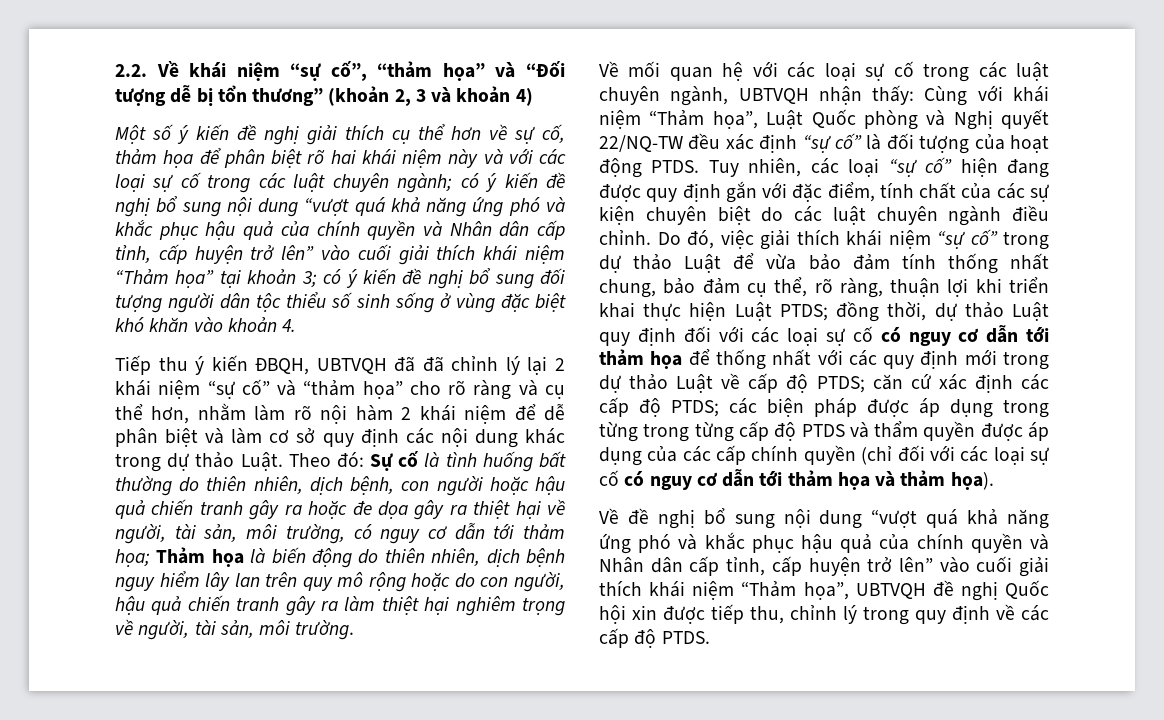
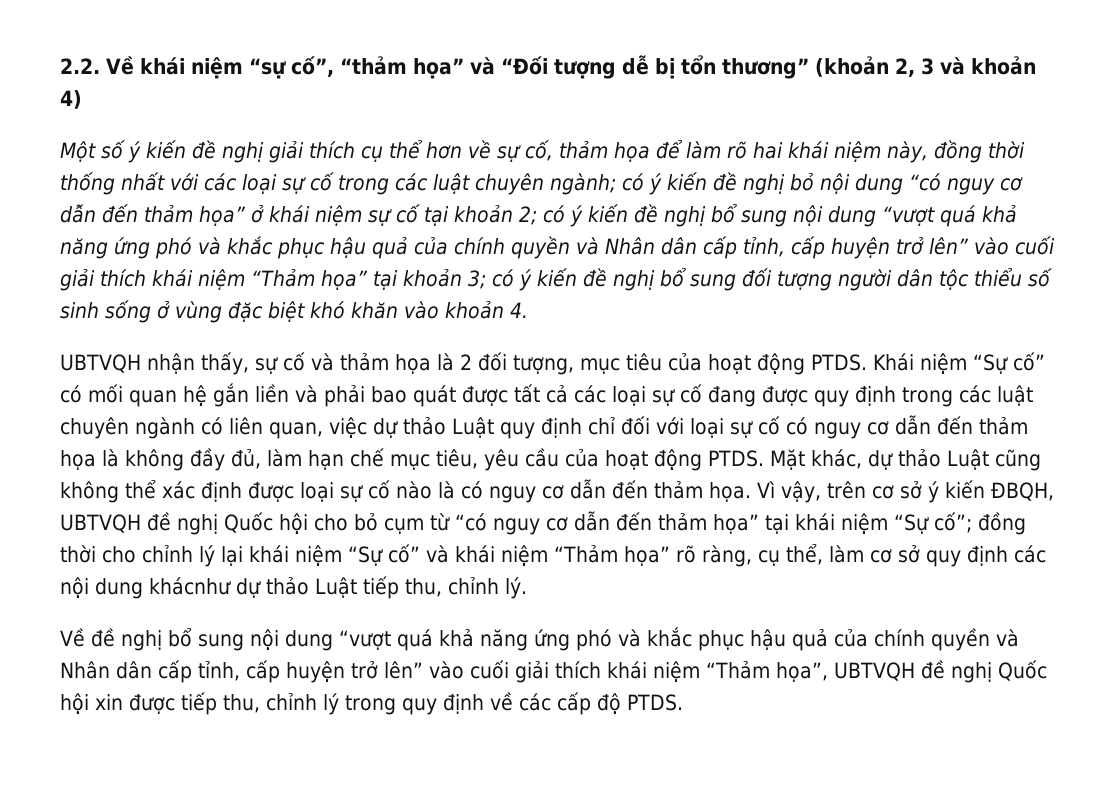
- Một số ý kiến đề nghị giải thích cụ thể hơn về sự cố, thảm họa để phân biệt rõ hai khái niệm này và với các loại sự cố trong các luật chuyên ngành;
+ Một số ý kiến đề nghị giải thích cụ thể hơn về sự cố, thảm họa để làm rõ hai khái niệm này, đồng thời thống nhất với các loại sự cố trong các luật chuyên ngành;
- có ý kiến đề nghị bổ sung nội dung “vượt quá khả năng ứng phó và khắc phục hậu quả của chính quyền và Nhân dân cấp tỉnh, cấp huyện trở lên” vào cuối giải thích khái niệm “Thảm họa” tại khoản 3;
+ có ý kiến đề nghị bỏ nội dung “có nguy cơ dẫn đến thảm họa” ở khái niệm sự cố tại khoản 2; có ý kiến đề nghị bổ sung nội dung “vượt quá khả năng ứng phó và khắc phục hậu quả của chính quyền và Nhân dân cấp tỉnh, cấp huyện trở lên” vào cuối giải thích khái niệm “Thảm họa” tại khoản 3;
- Tiếp thu ý kiến ĐBQH, UBTVQH đã đã chỉnh lý lại 2 khái niệm “sự cố” và “thảm họa” cho rõ ràng và cụ thể hơn, nhằm làm rõ nội hàm 2 khái niệm để dễ phân biệt và làm cơ sở quy định các nội dung khác trong dự thảo Luật. Theo đó: Sự cố là tình huống bất thường do thiên nhiên, dịch bệnh, con người hoặc hậu quả chiến tranh gây ra hoặc đe dọa gây ra thiệt hại về người, tài sản, môi trường, có nguy cơ dẫn tới thảm họa; Thảm họa là biến động do thiên nhiên, dịch bệnh nguy hiểm lây lan trên quy mô rộng hoặc do con người, hậu quả chiến tranh gây ra làm thiệt hại nghiêm trọng về người, tài sản, môi trường.
- Về mối quan hệ với các loại sự cố trong các luật chuyên ngành, UBTVQH nhận thấy: Cùng với khái niệm “Thảm họa”, Luật Quốc phòng và Nghị quyết 22/NQ-TW đều xác định “sự cố” là đối tượng của hoạt động PTDS. Tuy nhiên, các loại “sự cố” hiện đang được quy định gắn với đặc điểm, tính chất của các sự kiện chuyên biệt do các luật chuyên ngành điều chỉnh. Do đó, việc giải thích khái niệm “sự cố” trong dự thảo Luật để vừa bảo đảm tính thống nhất chung, bảo đảm cụ thể, rõ ràng, thuận lợi khi triển khai thực hiện Luật PTDS; đồng thời, dự thảo Luật quy định đối với các loại sự cố có nguy cơ dẫn tới thảm họa để thống nhất với các quy định mới trong dự thảo Luật về cấp độ PTDS; căn cứ xác định các cấp độ PTDS; các biện pháp được áp dụng trong từng trong từng cấp độ PTDS và thẩm quyền được áp dụng của các cấp chính quyền (chỉ đối với các loại sự cố có nguy cơ dẫn tới thảm họa và thảm họa).
+ UBTVQH nhận thấy, sự cố và thảm họa là 2 đối tượng, mục tiêu của hoạt động PTDS. Khái niệm “Sự cố” có mối quan hệ gắn liền và phải bao quát được tất cả các loại sự cố đang được quy định trong các luật chuyên ngành có liên quan, việc dự thảo Luật quy định chỉ đối với loại sự cố có nguy cơ dẫn đến thảm họa là không đầy đủ, làm hạn chế mục tiêu, yêu cầu của hoạt động PTDS. Mặt khác, dự thảo Luật cũng không thể xác định được loại sự cố nào là có nguy cơ dẫn đến thảm họa. Vì vậy, trên cơ sở ý kiến ĐBQH, UBTVQH đề nghị Quốc hội cho bỏ cụm từ “có nguy cơ dẫn đến thảm họa” tại khái niệm “Sự cố”; đồng thời cho chỉnh lý lại khái niệm “Sự cố” và khái niệm “Thảm họa” rõ ràng, cụ thể, làm cơ sở quy định các nội dung khácnhư dự thảo Luật tiếp thu, chỉnh lý.

